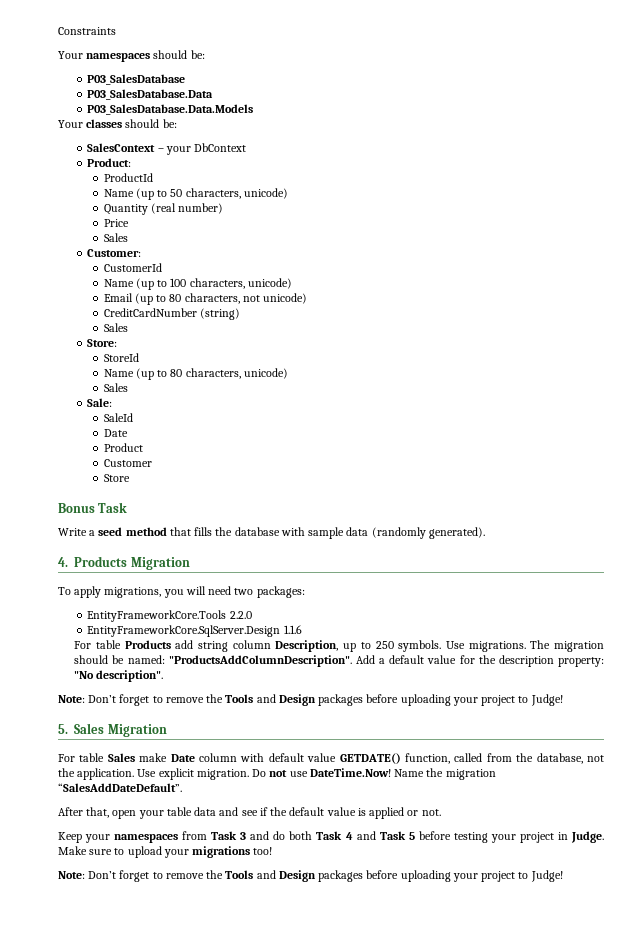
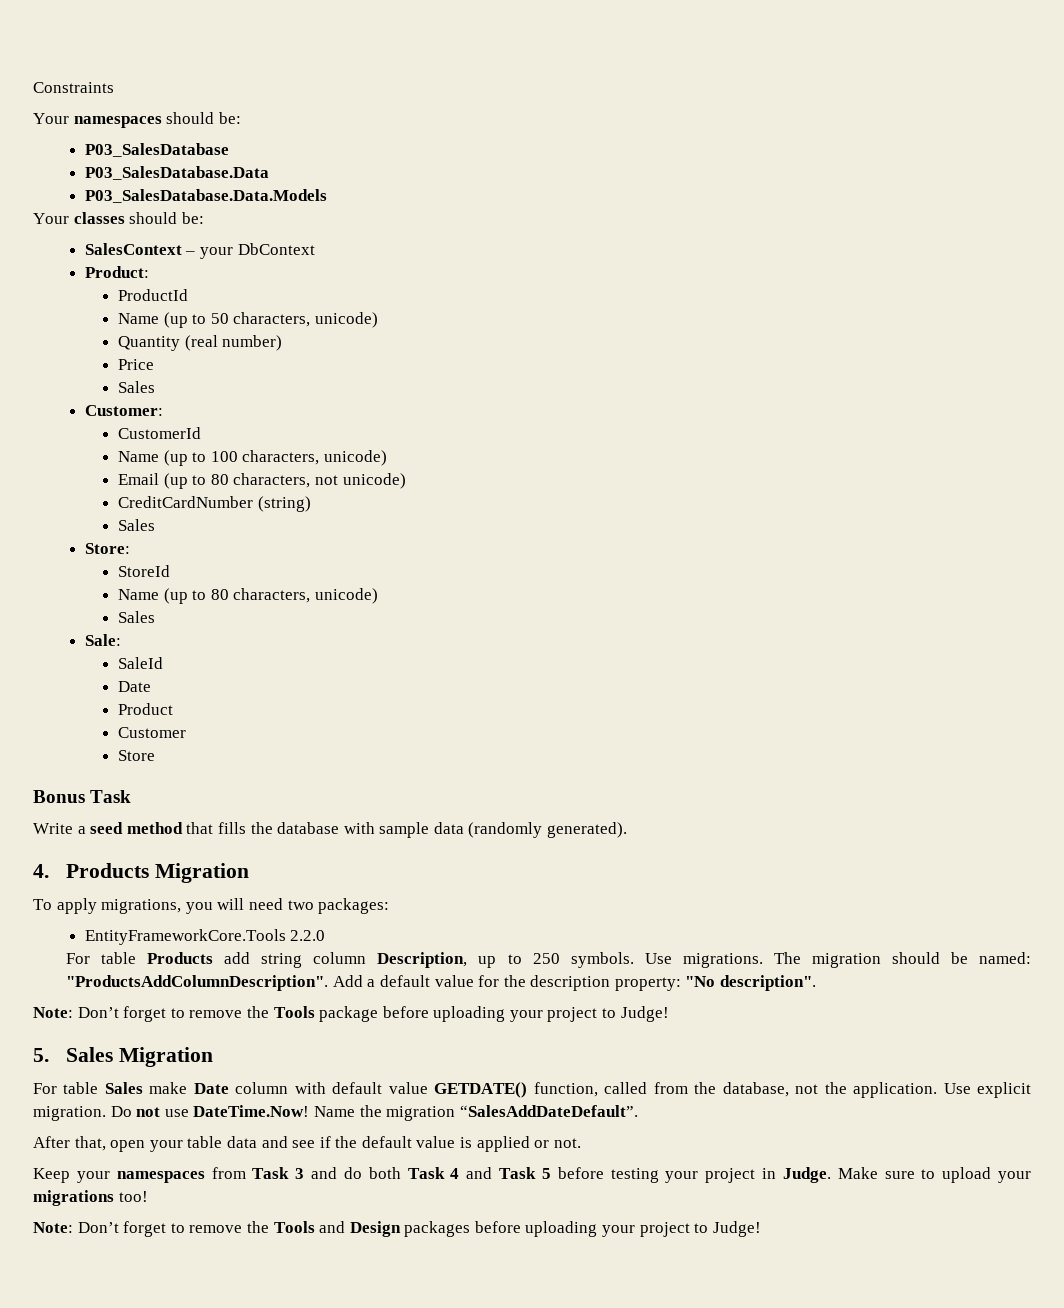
- EntityFrameworkCore.SqlServer.Design 1.1.6
  Add a default value for the description property: "No description".
- Note: Don’t forget to remove the Tools and Design packages before uploading your project to Judge!
+ Note: Don’t forget to remove the Tools package before uploading your project to Judge!

